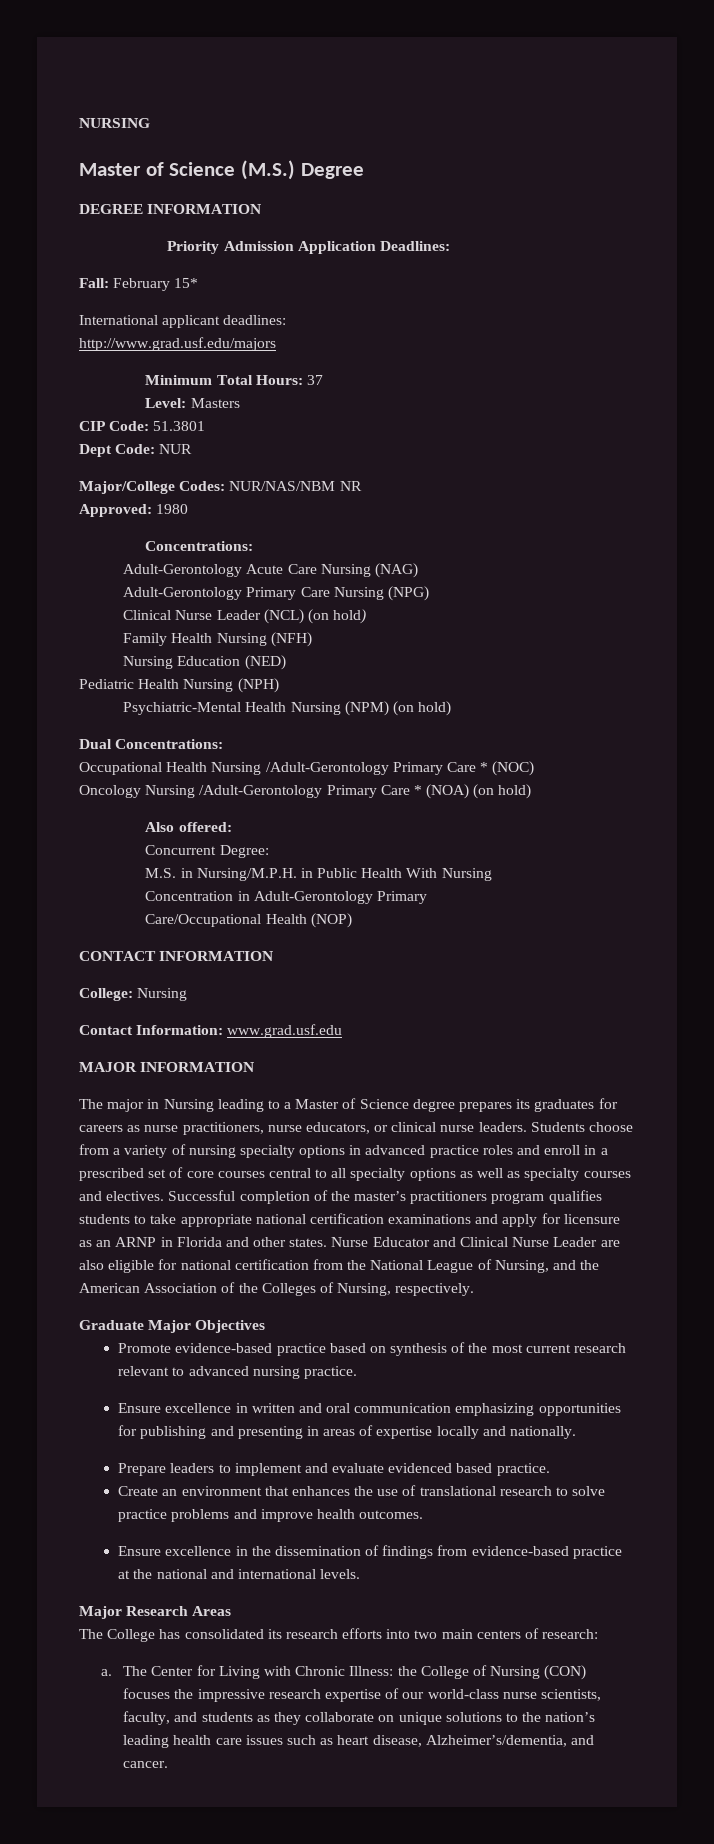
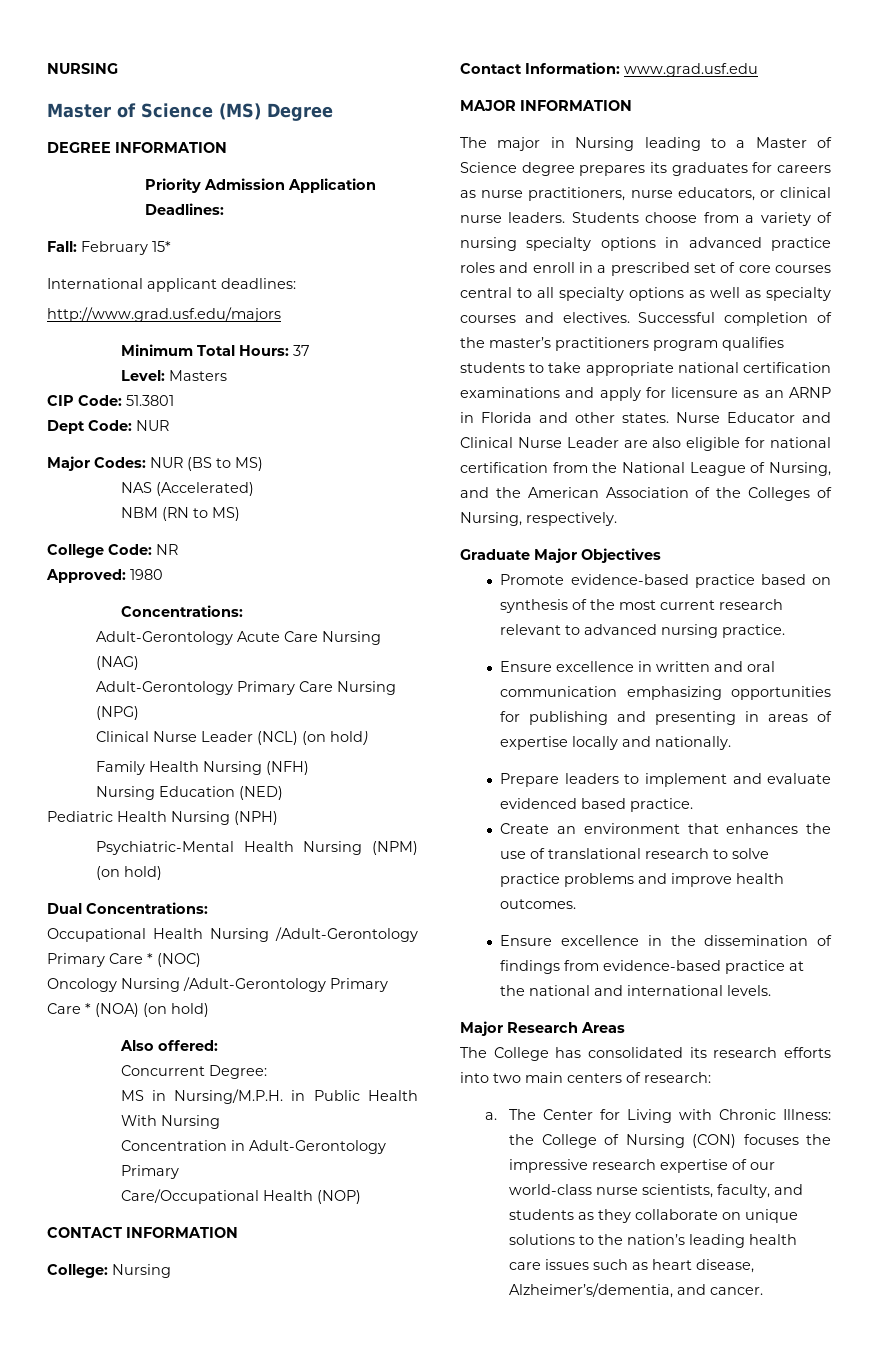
- Master of Science (M.S.) Degree
+ Master of Science (MS) Degree
- Major/College Codes: NUR/NAS/NBM NR
+ Major Codes: NUR (BS to MS)
+ NAS (Accelerated)
+ NBM (RN to MS)
+ College Code: NR
- M.S. in Nursing/M.P.H. in Public Health With Nursing
+ MS in Nursing/M.P.H. in Public Health With Nursing

